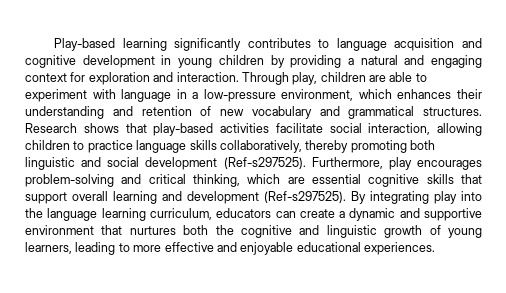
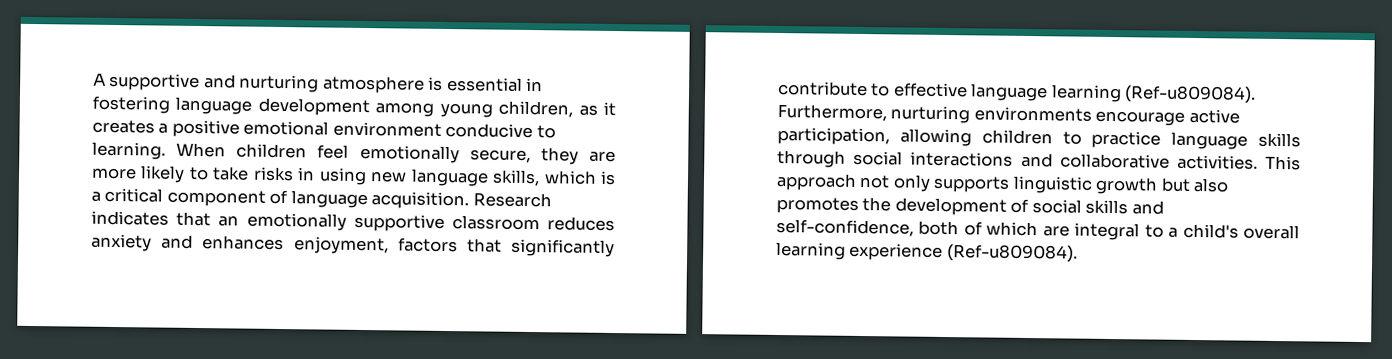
- Play-based learning significantly contributes to language acquisition and cognitive development in young children by providing a natural and engaging context for exploration and interaction. Through play, children are able to experiment with language in a low-pressure environment, which enhances their understanding and retention of new vocabulary and grammatical structures. Research shows that play-based activities facilitate social interaction, allowing children to practice language skills collaboratively, thereby promoting both linguistic and social development (Ref-s297525). Furthermore, play encourages problem-solving and critical thinking, which are essential cognitive skills that support overall learning and development (Ref-s297525). By integrating play into the language learning curriculum, educators can create a dynamic and supportive environment that nurtures both the cognitive and linguistic growth of young learners, leading to more effective and enjoyable educational experiences.
+ A supportive and nurturing atmosphere is essential in fostering language development among young children, as it creates a positive emotional environment conducive to learning. When children feel emotionally secure, they are more likely to take risks in using new language skills, which is a critical component of language acquisition. Research indicates that an emotionally supportive classroom reduces anxiety and enhances enjoyment, factors that significantly contribute to effective language learning (Ref-u809084). Furthermore, nurturing environments encourage active participation, allowing children to practice language skills through social interactions and collaborative activities. This approach not only supports linguistic growth but also promotes the development of social skills and self-confidence, both of which are integral to a child's overall learning experience (Ref-u809084).

